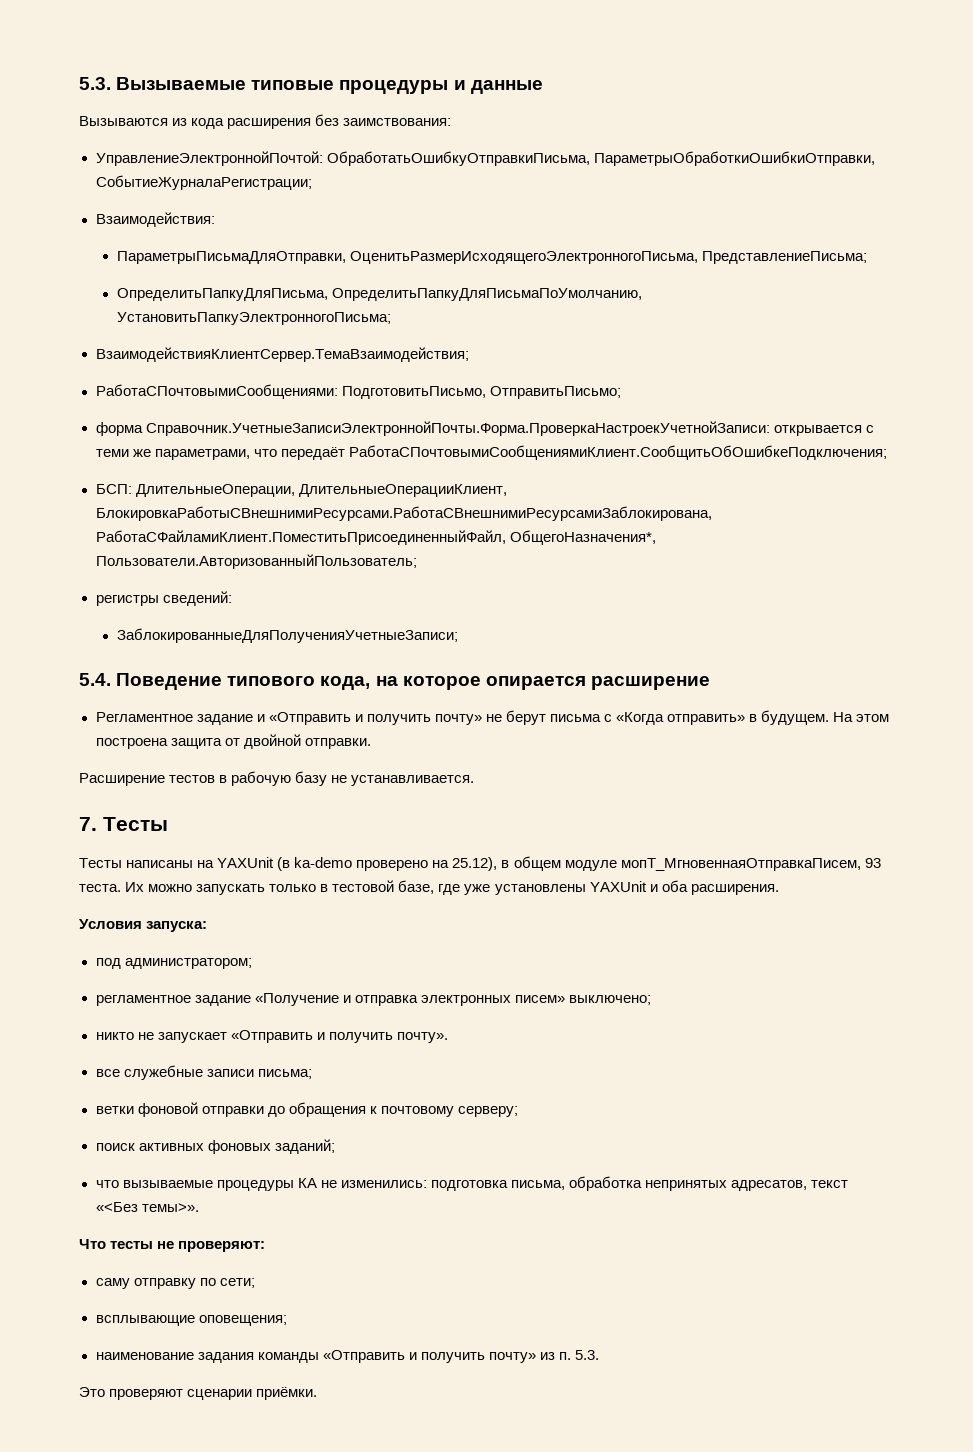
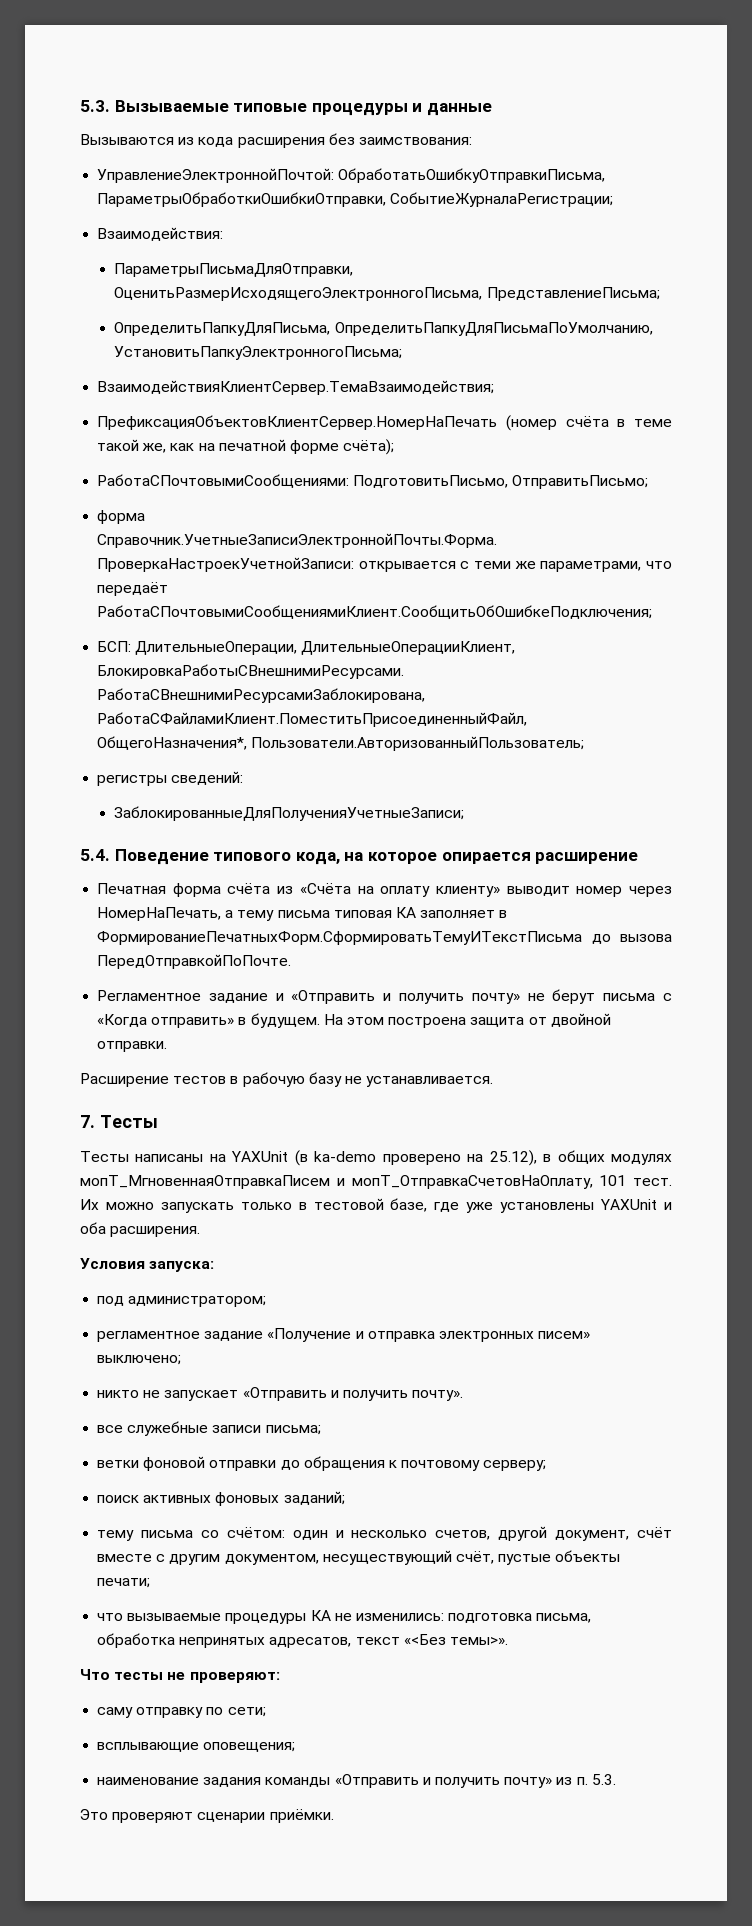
+ ПрефиксацияОбъектовКлиентСервер.НомерНаПечать (номер счёта в теме такой же, как на печатной форме счёта);
+ Печатная форма счёта из «Счёта на оплату клиенту» выводит номер через НомерНаПечать, а тему письма типовая КА заполняет в ФормированиеПечатныхФорм.СформироватьТемуИТекстПисьма до вызова ПередОтправкойПоПочте.
- Тесты написаны на YAXUnit (в ka-demo проверено на 25.12), в общем модуле мопТ_МгновеннаяОтправкаПисем, 93 теста.
+ Тесты написаны на YAXUnit (в ka-demo проверено на 25.12), в общих модулях мопТ_МгновеннаяОтправкаПисем и мопТ_ОтправкаСчетовНаОплату, 101 тест.
+ тему письма со счётом: один и несколько счетов, другой документ, счёт вместе с другим документом, несуществующий счёт, пустые объекты печати;

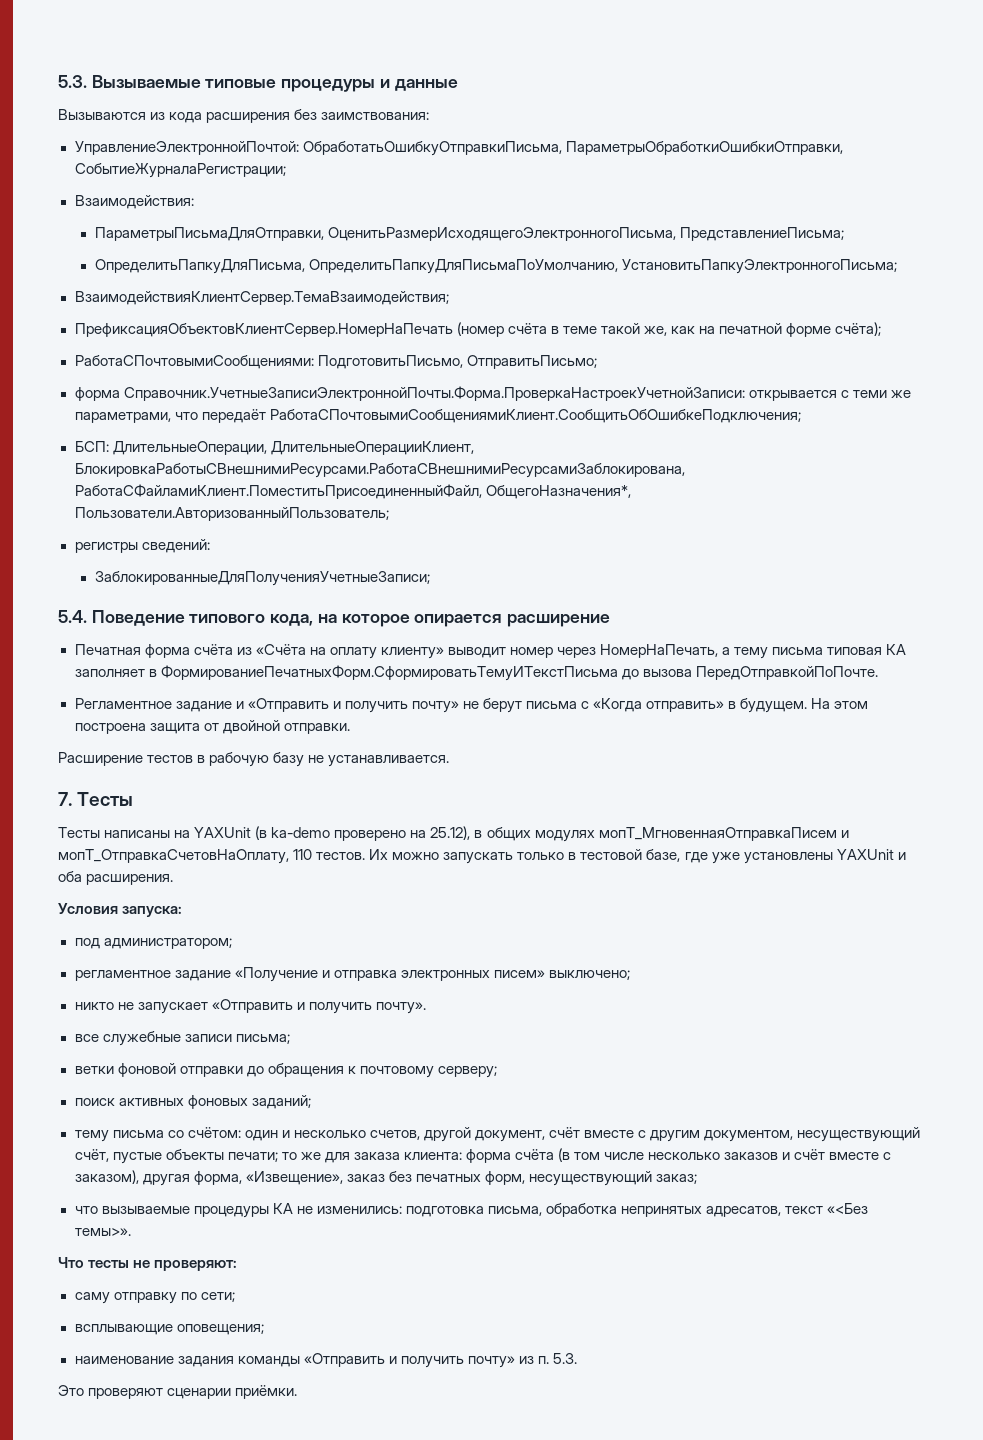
- Тесты написаны на YAXUnit (в ka-demo проверено на 25.12), в общих модулях мопТ_МгновеннаяОтправкаПисем и мопТ_ОтправкаСчетовНаОплату, 101 тест.
+ Тесты написаны на YAXUnit (в ka-demo проверено на 25.12), в общих модулях мопТ_МгновеннаяОтправкаПисем и мопТ_ОтправкаСчетовНаОплату, 110 тестов.
- тему письма со счётом: один и несколько счетов, другой документ, счёт вместе с другим документом, несуществующий счёт, пустые объекты печати;
+ тему письма со счётом: один и несколько счетов, другой документ, счёт вместе с другим документом, несуществующий счёт, пустые объекты печати; то же для заказа клиента: форма счёта (в том числе несколько заказов и счёт вместе с заказом), другая форма, «Извещение», заказ без печатных форм, несуществующий заказ;

